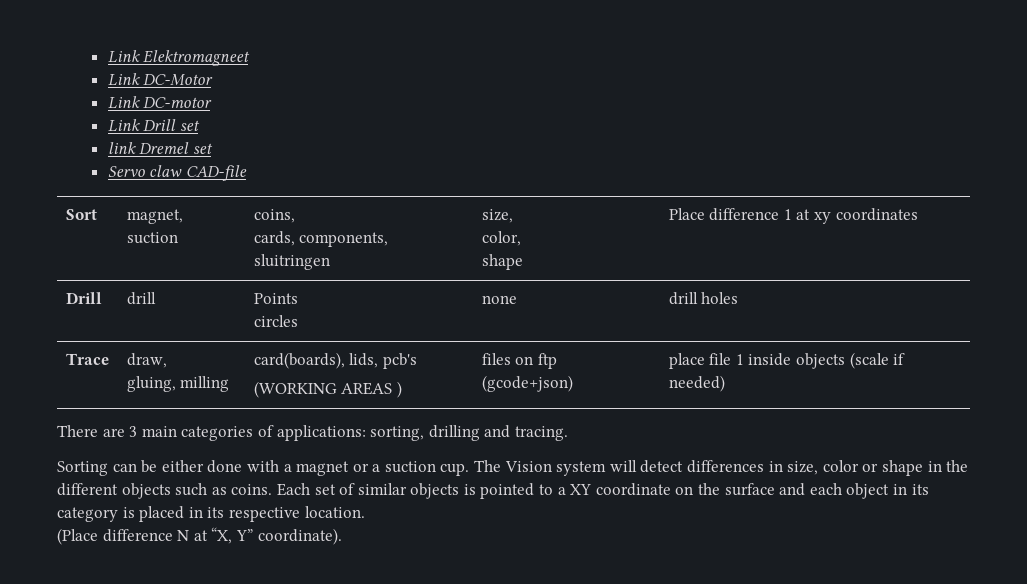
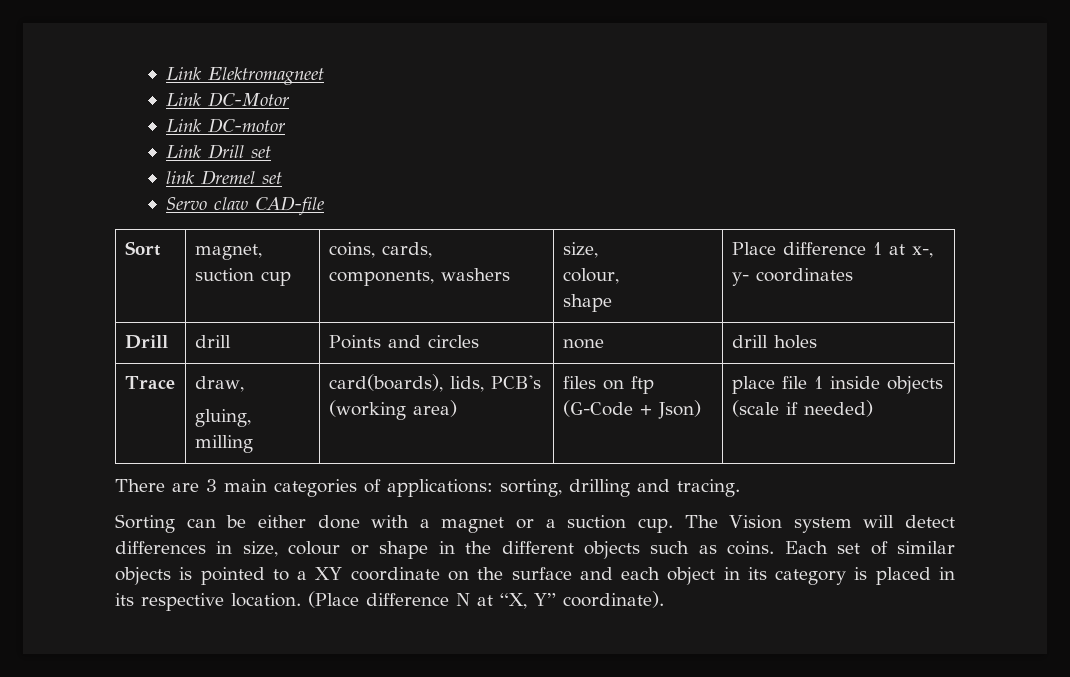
- Sort | magnet, suction | coins,
- cards, components, sluitringen | size,
- color,
- shape | Place difference 1 at xy coordinates
+ Sort | magnet, suction cup | coins, cards, components, washers | size,
+ colour,
+ shape | Place difference 1 at x-, y- coordinates
- Drill | drill | Points
- circles | none | drill holes
+ Drill | drill | Points and circles | none | drill holes
  Trace | draw,
- gluing, milling | card(boards), lids, pcb's
- (WORKING AREAS ) | files on ftp (gcode+json) | place file 1 inside objects (scale if needed)
+ gluing, milling | card(boards), lids, PCB's (working area) | files on ftp (G-Code + Json) | place file 1 inside objects (scale if needed)
- The Vision system will detect differences in size, color or shape in the different objects such as coins.
+ The Vision system will detect differences in size, colour or shape in the different objects such as coins.
- Each set of similar objects is pointed to a XY coordinate on the surface and each object in its category is placed in its respective location.
- (Place difference N at “X, Y” coordinate).
+ Each set of similar objects is pointed to a XY coordinate on the surface and each object in its category is placed in its respective location. (Place difference N at “X, Y” coordinate).

